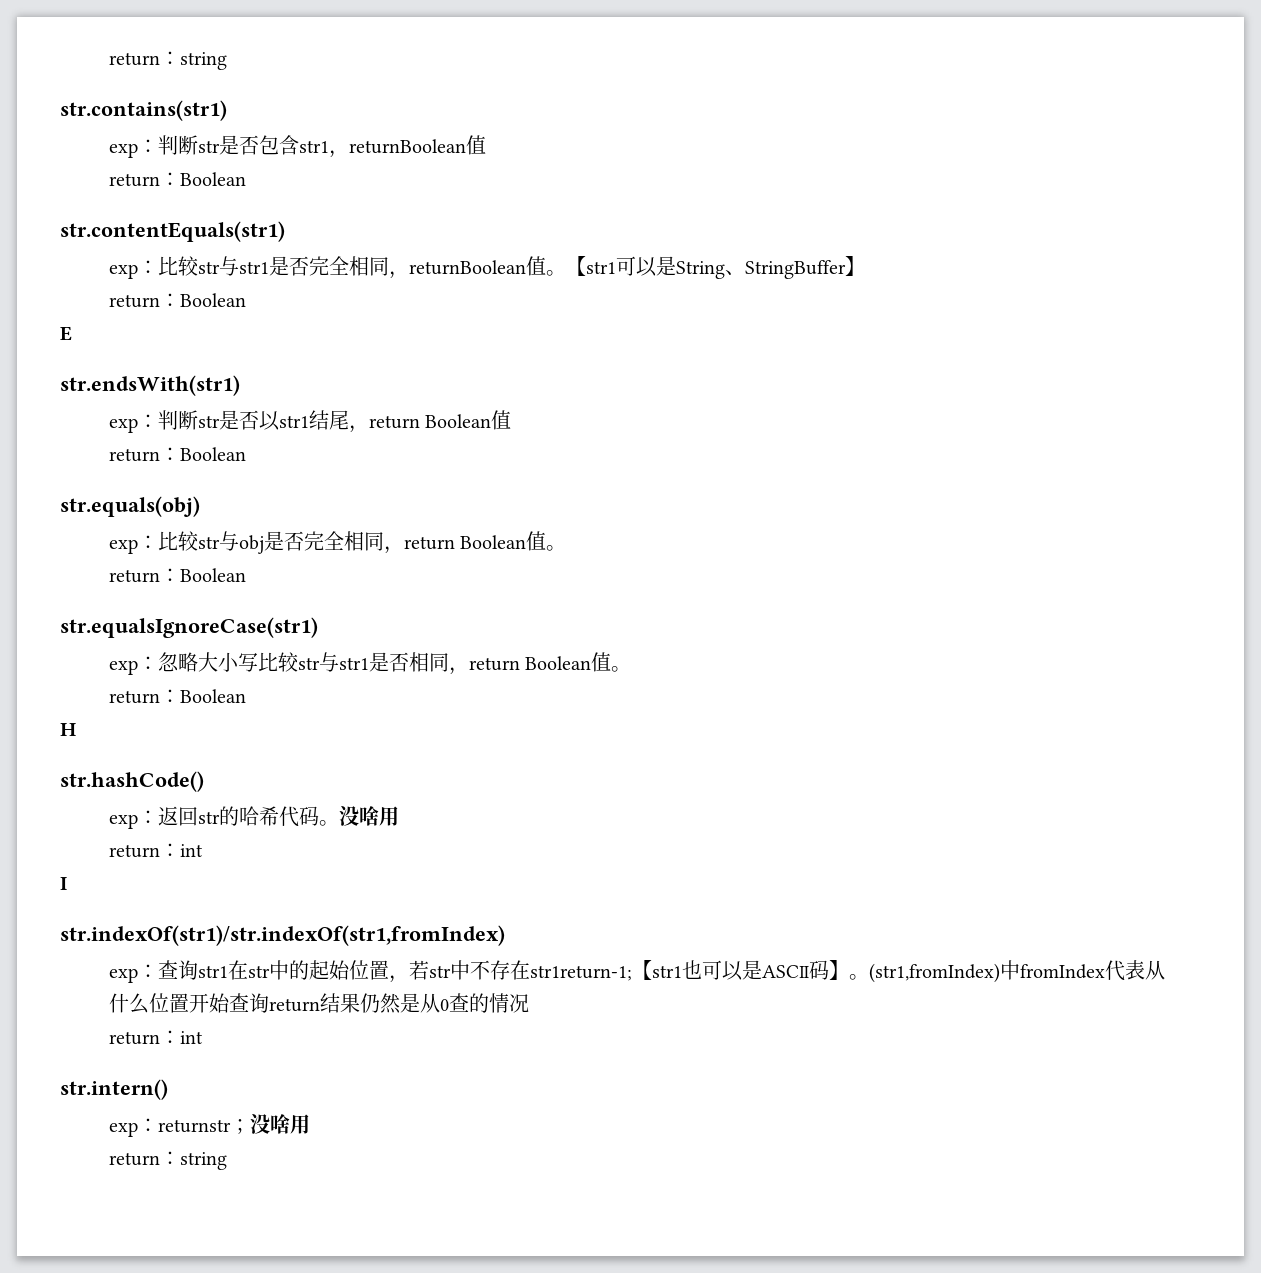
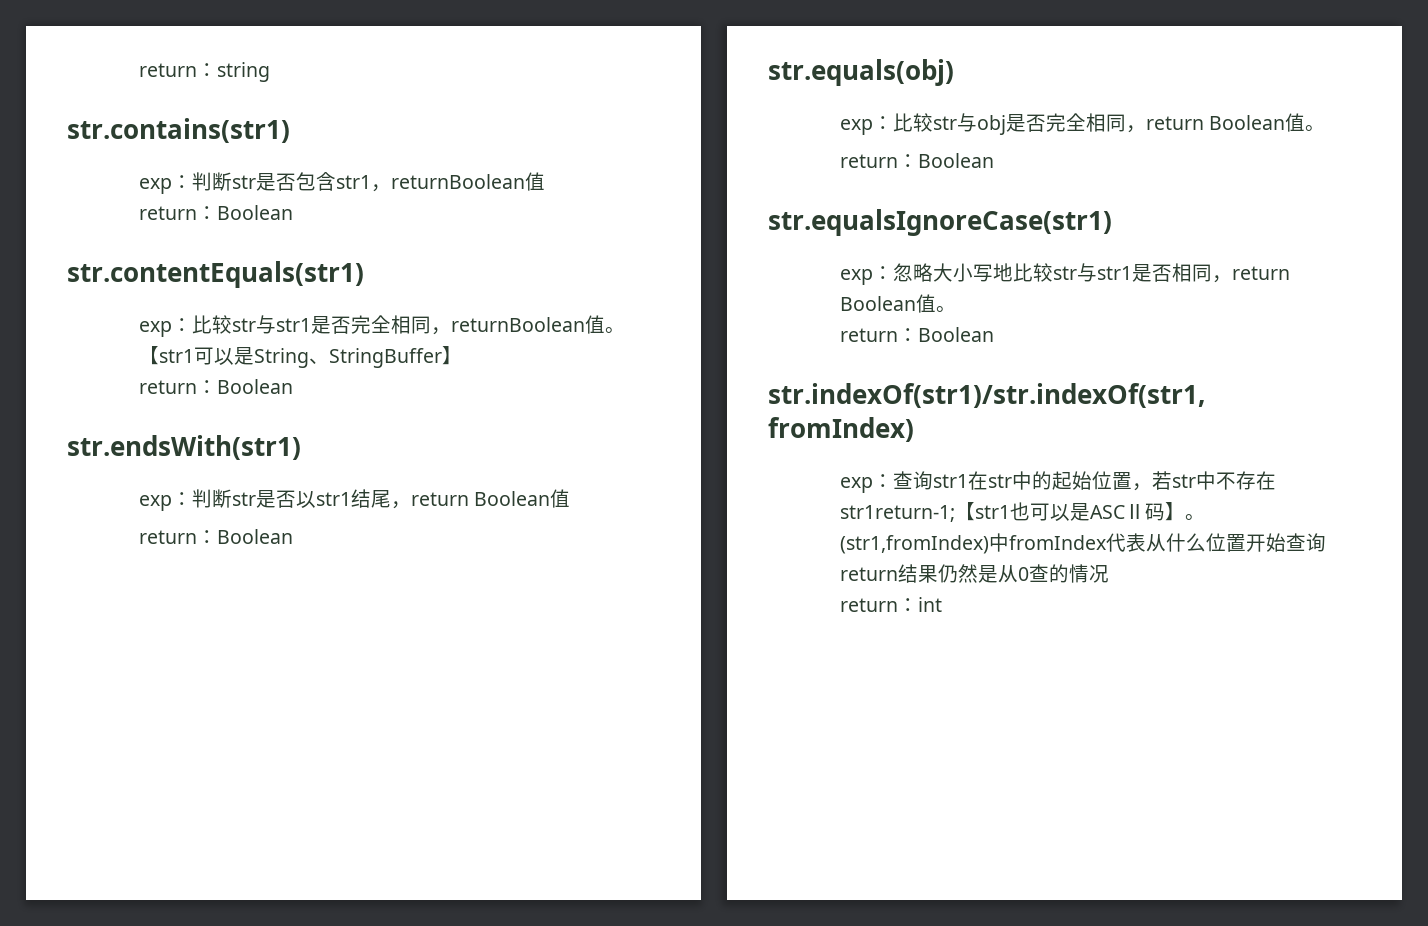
- E
- exp：忽略大小写比较str与str1是否相同，return Boolean值。
+ exp：忽略大小写地比较str与str1是否相同，return Boolean值。
- H
- str.hashCode()
- exp：返回str的哈希代码。没啥用
- return：int
- I
- str.intern()
- exp：returnstr；没啥用
- return：string

